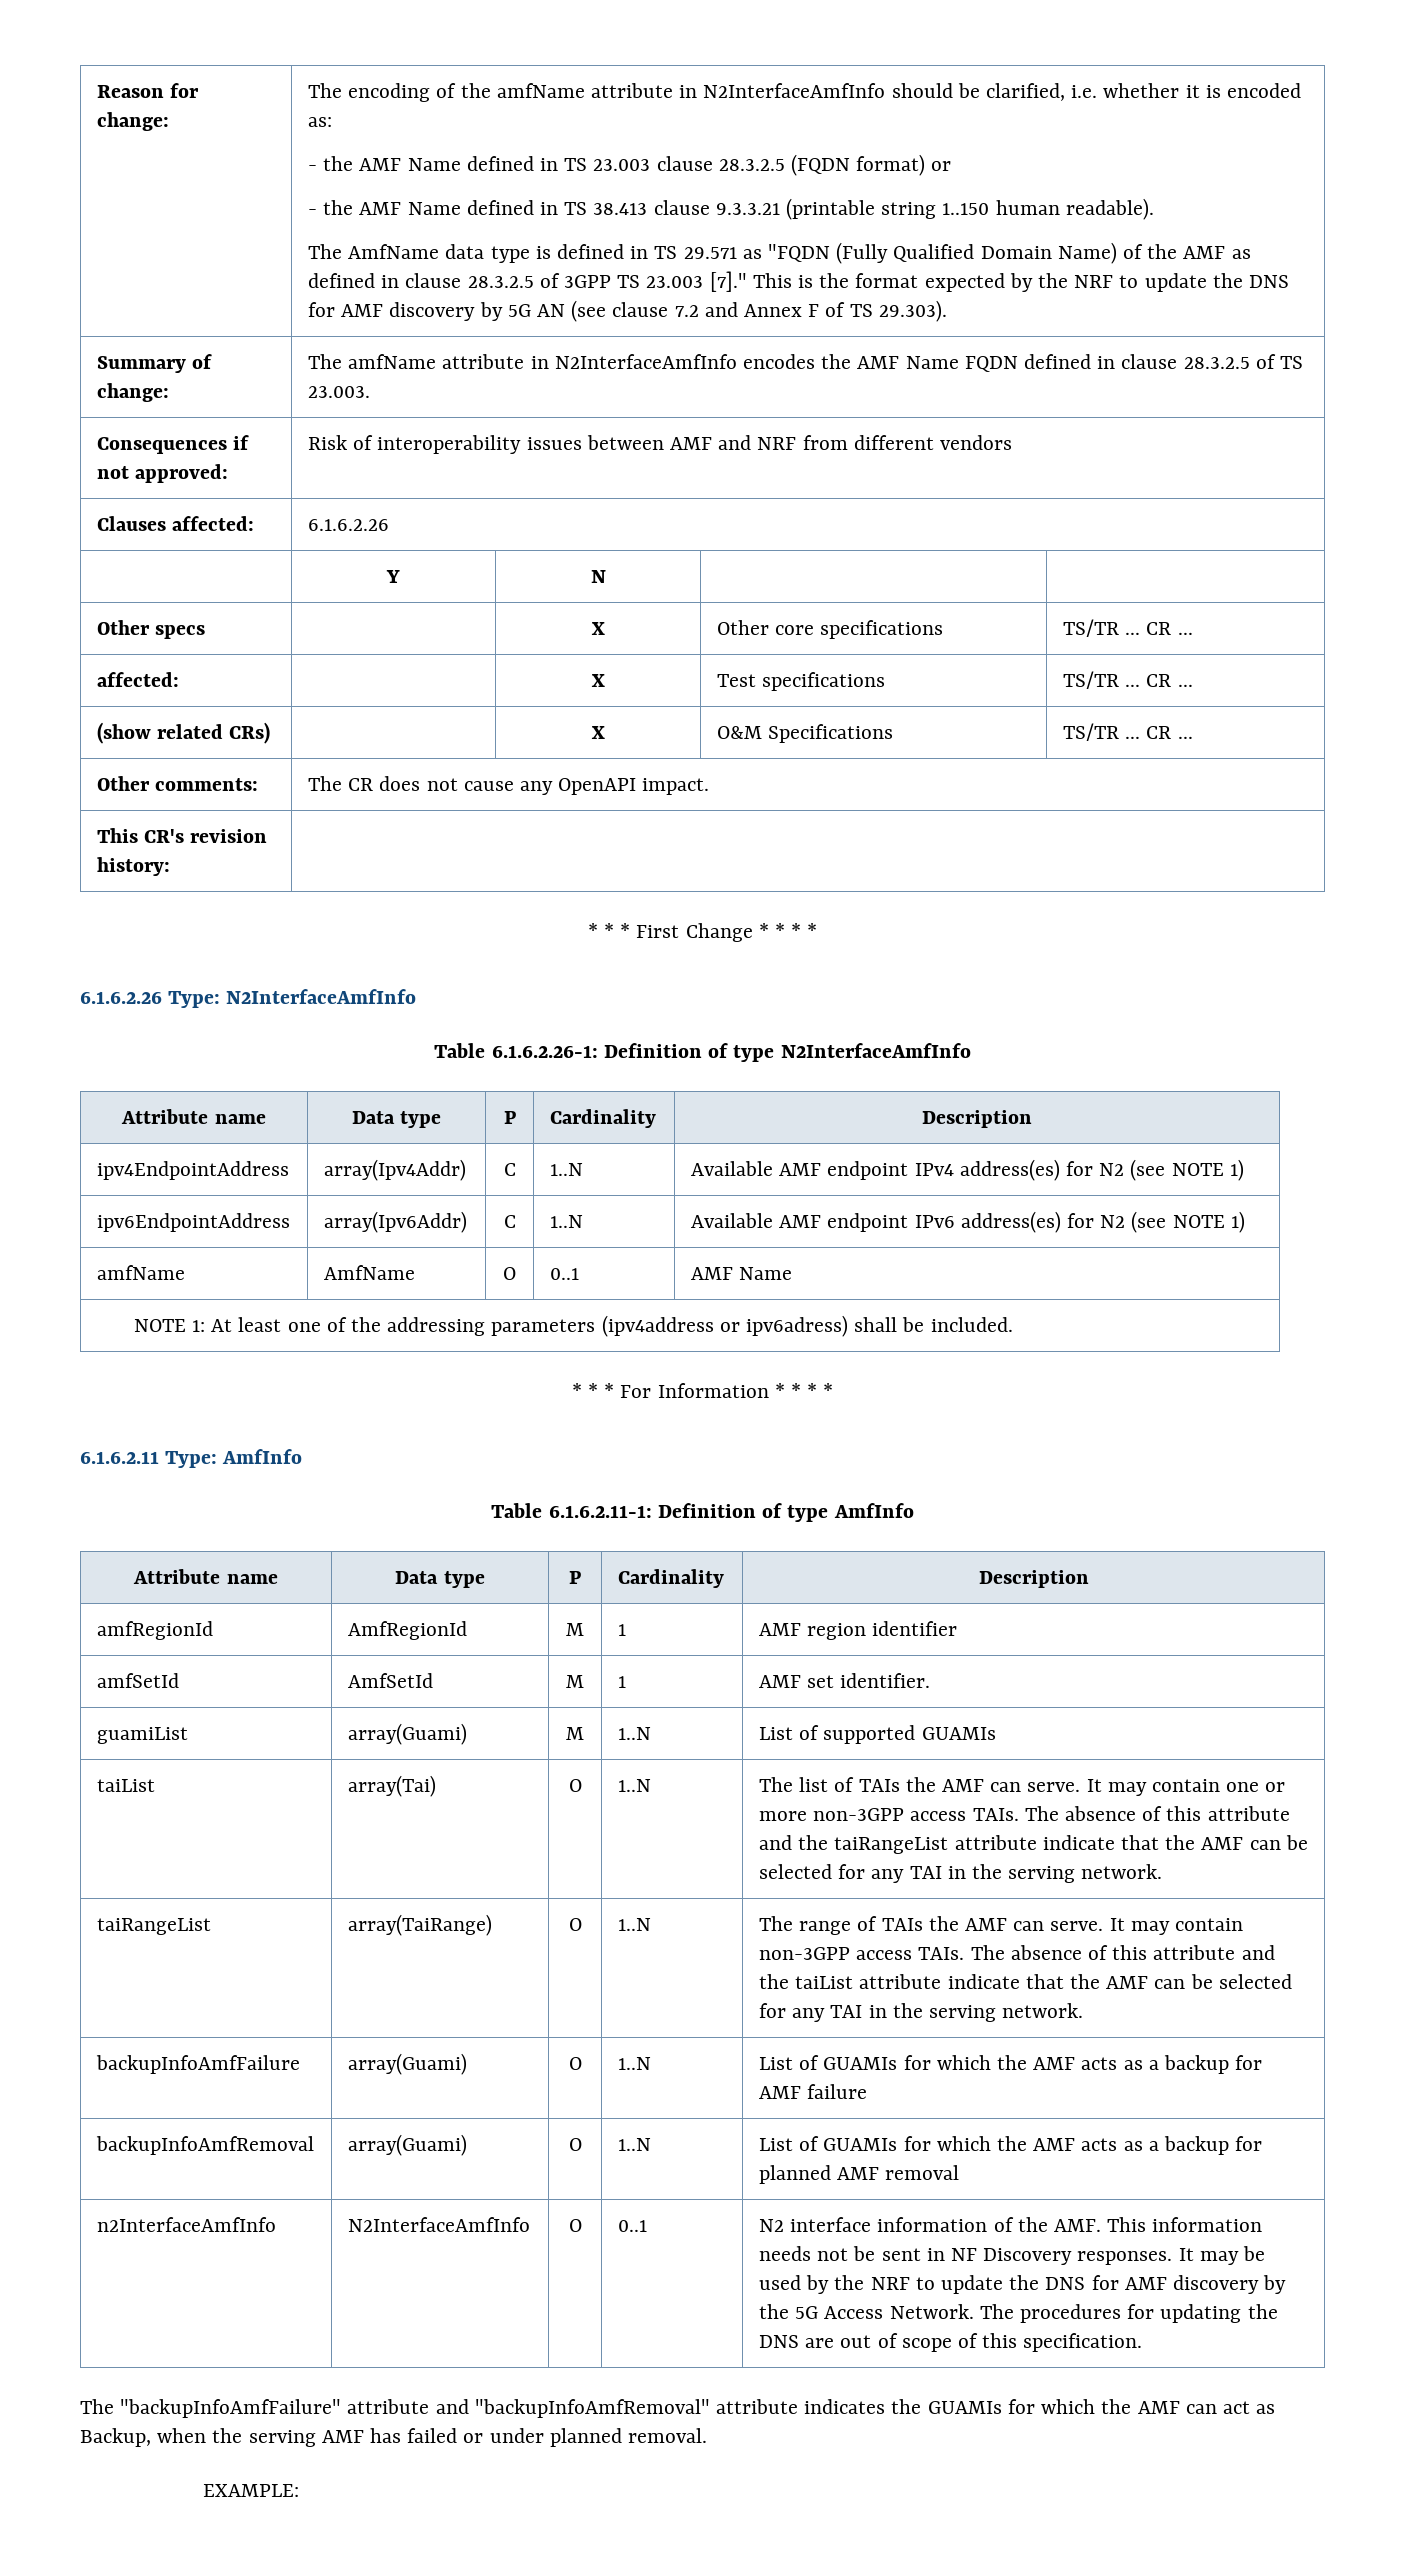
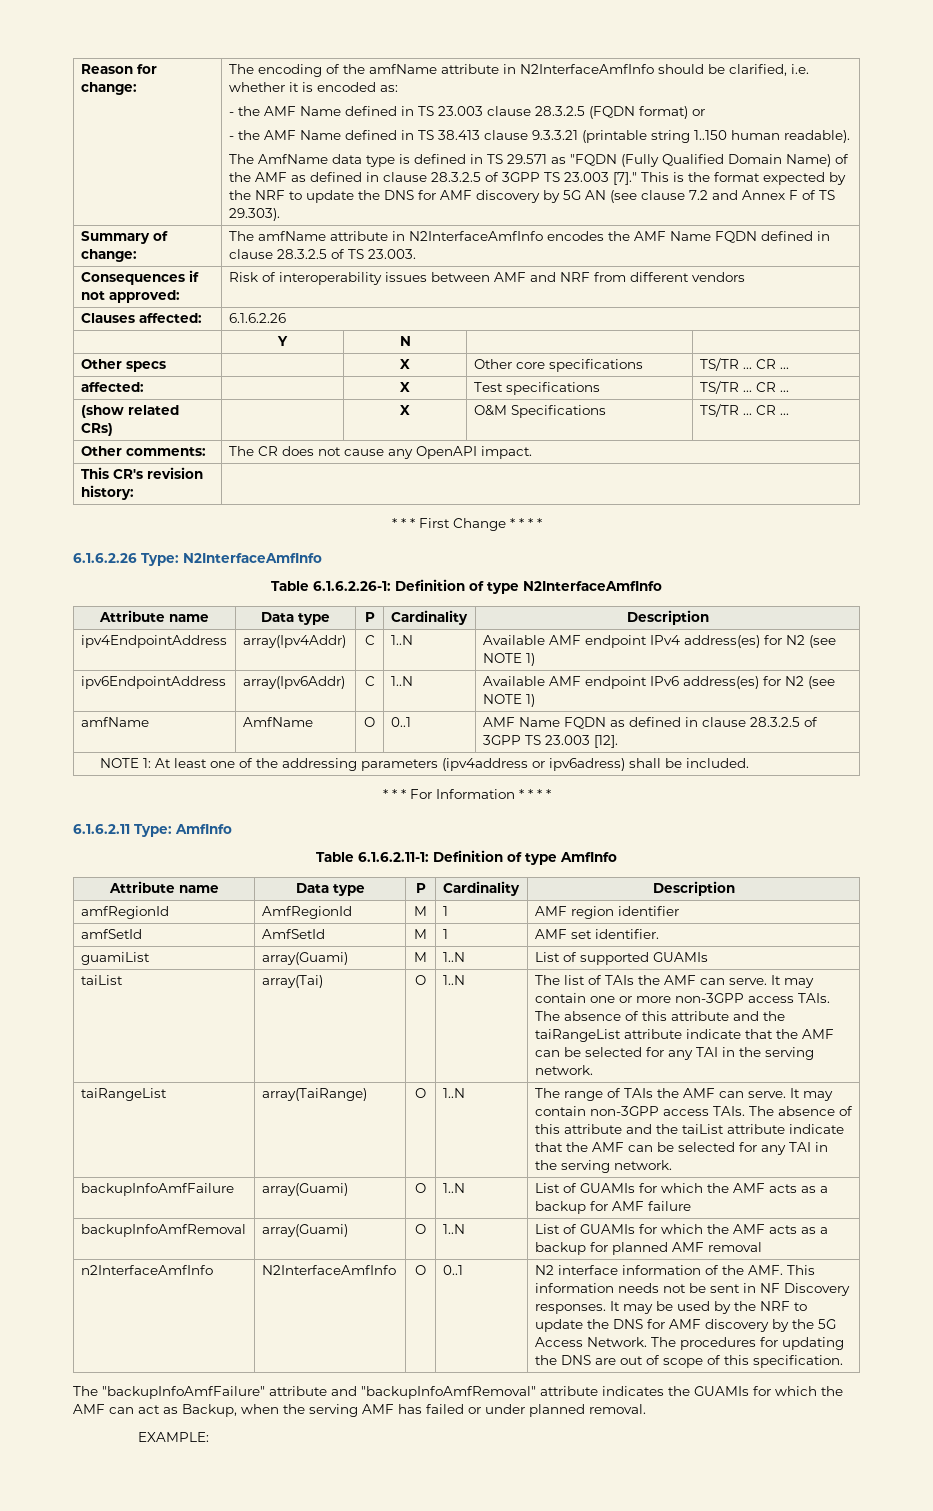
- amfName | AmfName | O | 0..1 | AMF Name
+ amfName | AmfName | O | 0..1 | AMF Name FQDN as defined in clause 28.3.2.5 of 3GPP TS 23.003 [12].

